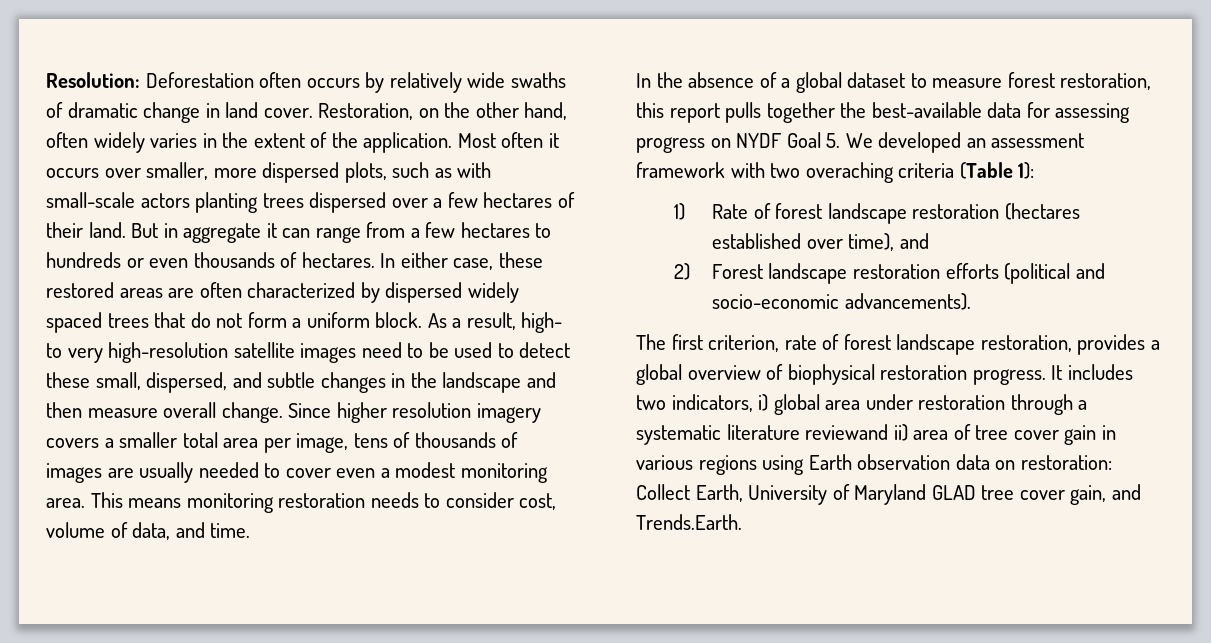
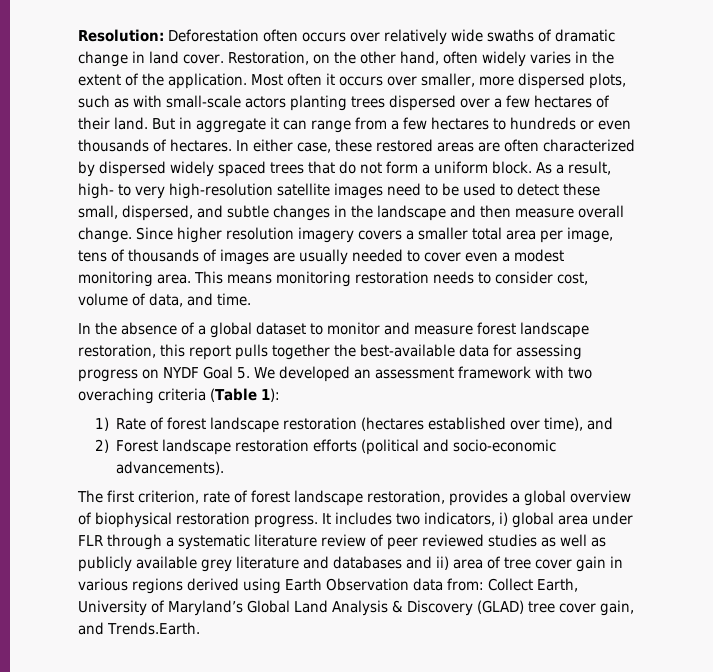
- Resolution: Deforestation often occurs by relatively wide swaths of dramatic change in land cover.
+ Resolution: Deforestation often occurs over relatively wide swaths of dramatic change in land cover.
- In the absence of a global dataset to measure forest restoration, this report pulls together the best-available data for assessing progress on NYDF Goal 5. We developed an assessment framework with two overaching criteria (Table 1):
+ In the absence of a global dataset to monitor and measure forest landscape restoration, this report pulls together the best-available data for assessing progress on NYDF Goal 5. We developed an assessment framework with two overaching criteria (Table 1):
- It includes two indicators, i) global area under restoration through a systematic literature reviewand ii) area of tree cover gain in various regions using Earth observation data on restoration: Collect Earth, University of Maryland GLAD tree cover gain, and Trends.Earth.
+ It includes two indicators, i) global area under FLR through a systematic literature review of peer reviewed studies as well as publicly available grey literature and databases and ii) area of tree cover gain in various regions derived using Earth Observation data from: Collect Earth, University of Maryland’s Global Land Analysis & Discovery (GLAD) tree cover gain, and Trends.Earth.

